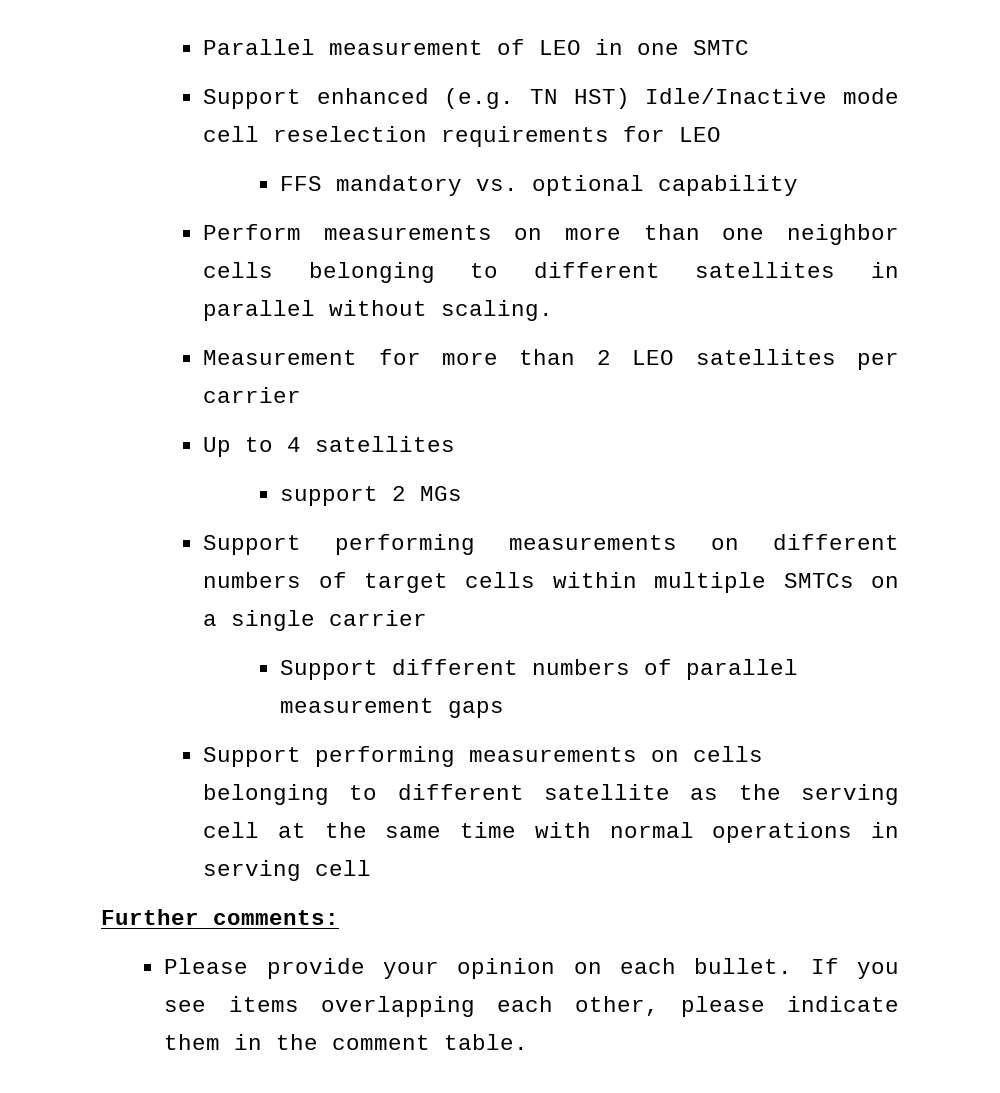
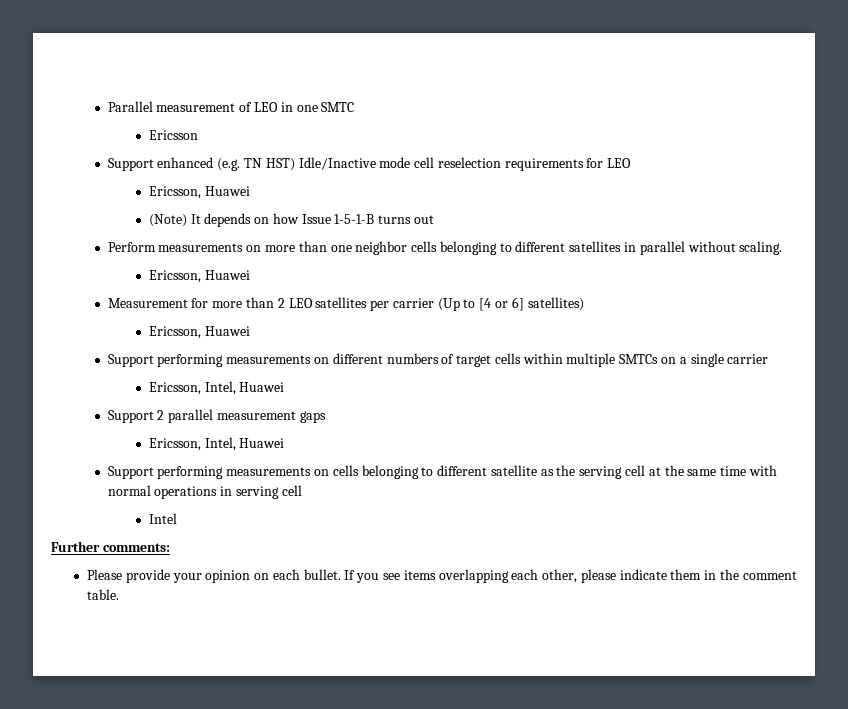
+ Ericsson
  Support enhanced (e.g. TN HST) Idle/Inactive mode cell reselection requirements for LEO
- FFS mandatory vs. optional capability
+ Ericsson, Huawei
+ (Note) It depends on how Issue 1-5-1-B turns out
  Perform measurements on more than one neighbor cells belonging to different satellites in parallel without scaling.
+ Ericsson, Huawei
- Measurement for more than 2 LEO satellites per carrier
- Up to 4 satellites
- support 2 MGs
+ Measurement for more than 2 LEO satellites per carrier (Up to [4 or 6] satellites)
+ Ericsson, Huawei
  Support performing measurements on different numbers of target cells within multiple SMTCs on a single carrier
- Support different numbers of parallel measurement gaps
+ Ericsson, Intel, Huawei
+ Support 2 parallel measurement gaps
+ Ericsson, Intel, Huawei
+ Intel

